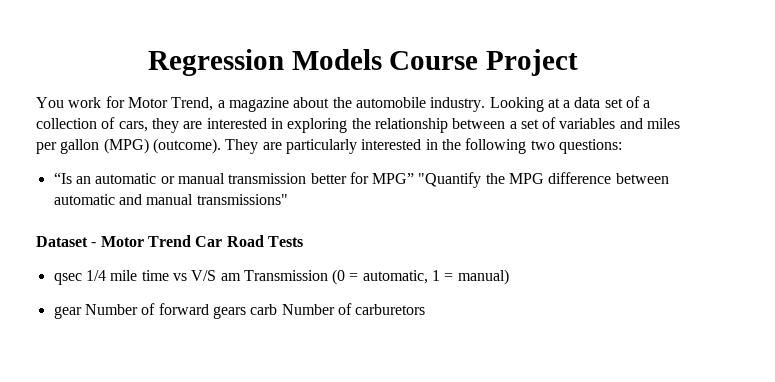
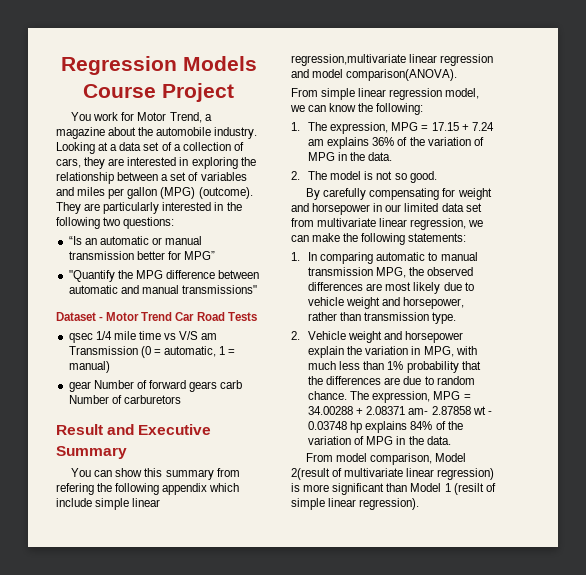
- “Is an automatic or manual transmission better for MPG” "Quantify the MPG difference between automatic and manual transmissions"
+ “Is an automatic or manual transmission better for MPG”
+ "Quantify the MPG difference between automatic and manual transmissions"
+ Result and Executive Summary
+ You can show this summary from refering the following appendix which include simple linear regression,multivariate linear regression and model comparison(ANOVA).
+ From simple linear regression model, we can know the following:
+ 1. The expression, MPG = 17.15 + 7.24 am explains 36% of the variation of MPG in the data.
+ 2. The model is not so good.
+ By carefully compensating for weight and horsepower in our limited data set from multivariate linear regression, we can make the following statements:
+ 1. In comparing automatic to manual transmission MPG, the observed differences are most likely due to vehicle weight and horsepower, rather than transmission type.
+ 2. Vehicle weight and horsepower explain the variation in MPG, with much less than 1% probability that the differences are due to random chance. The expression, MPG = 34.00288 + 2.08371 am- 2.87858 wt - 0.03748 hp explains 84% of the variation of MPG in the data.
+ From model comparison, Model 2(result of multivariate linear regression) is more significant than Model 1 (resilt of simple linear regression).

